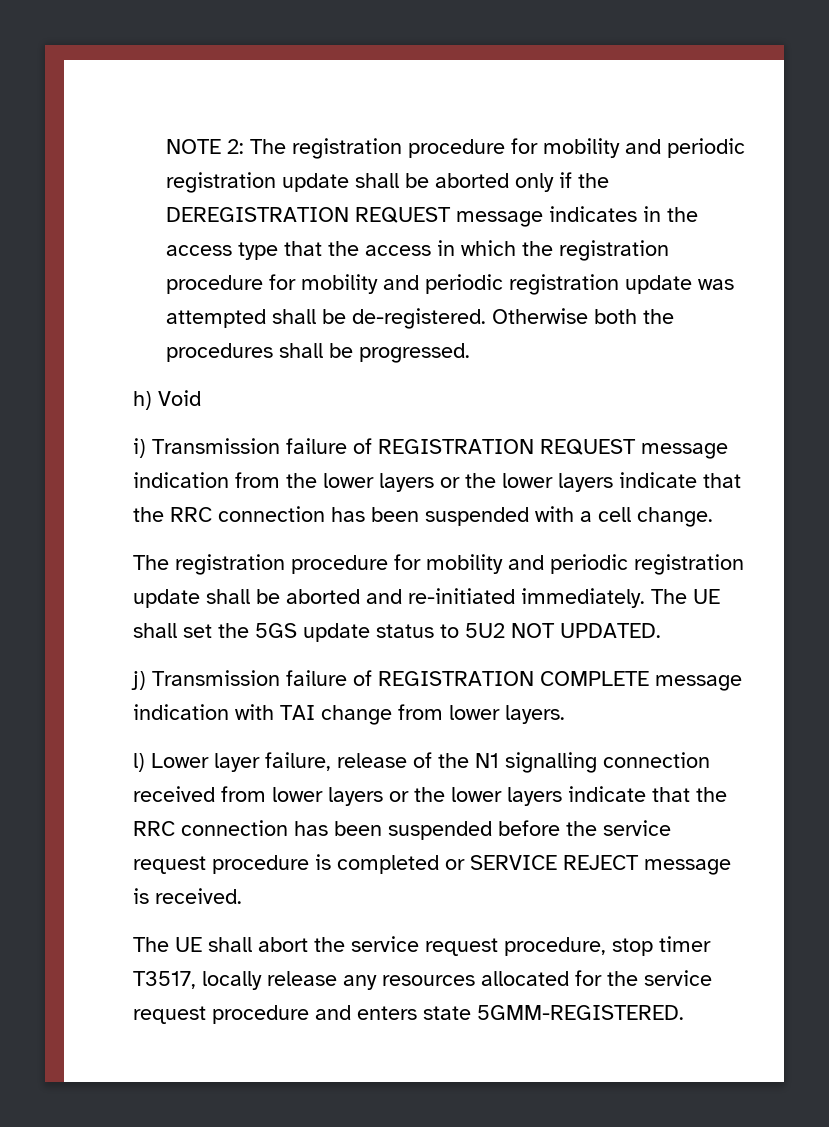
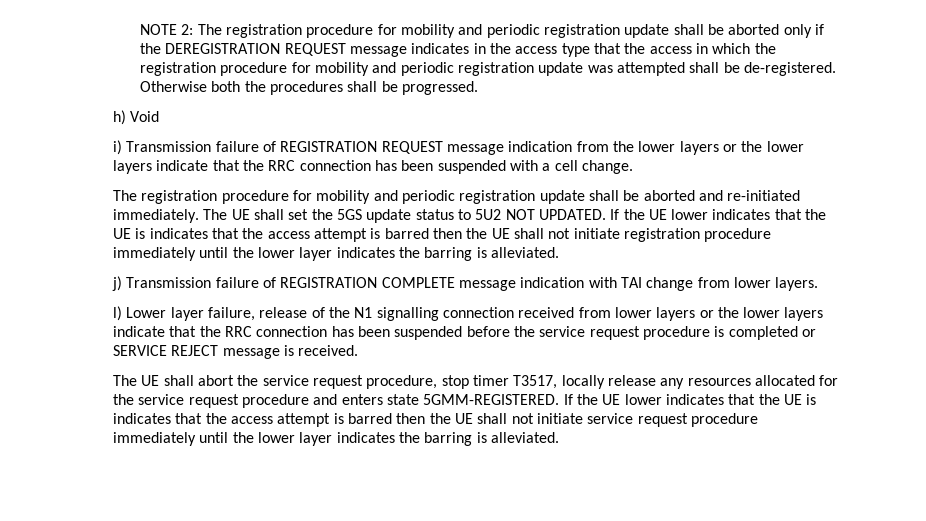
+ If the UE lower indicates that the UE is indicates that the access attempt is barred then the UE shall not initiate registration procedure immediately until the lower layer indicates the barring is alleviated.
+ If the UE lower indicates that the UE is indicates that the access attempt is barred then the UE shall not initiate service request procedure immediately until the lower layer indicates the barring is alleviated.

